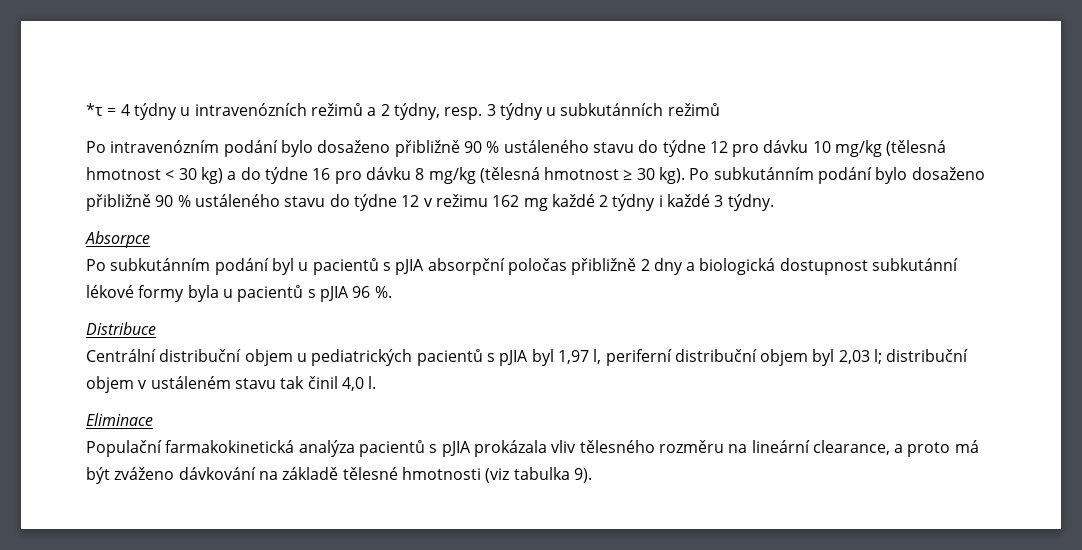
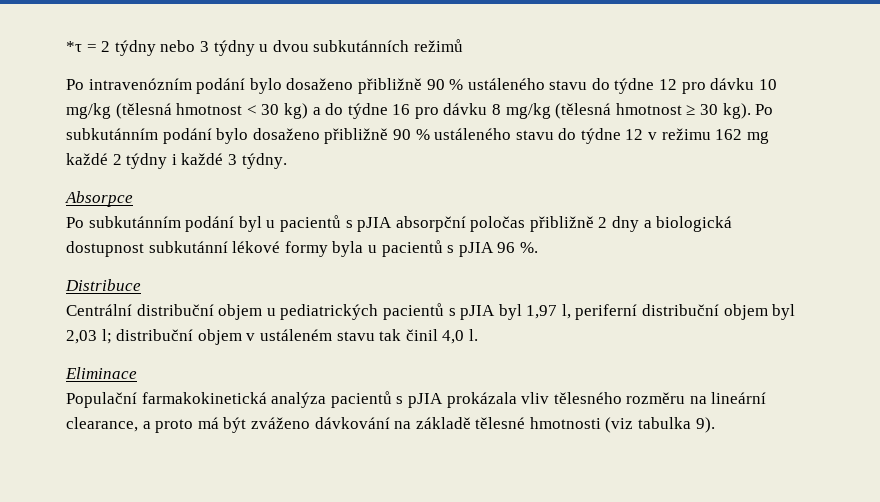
- *τ = 4 týdny u intravenózních režimů a 2 týdny, resp. 3 týdny u subkutánních režimů
+ *τ = 2 týdny nebo 3 týdny u dvou subkutánních režimů

